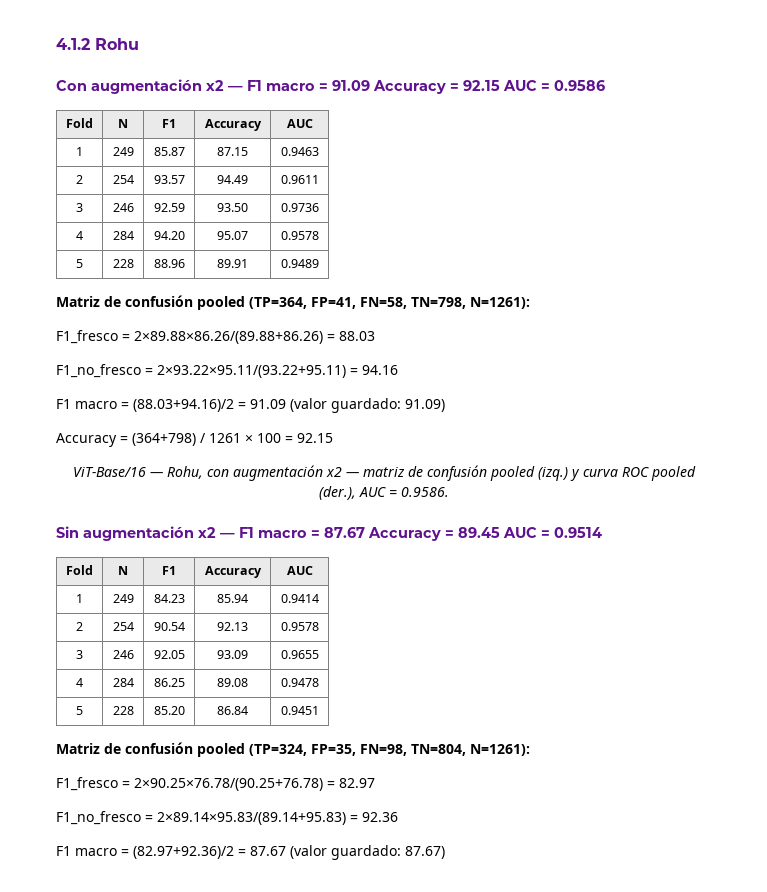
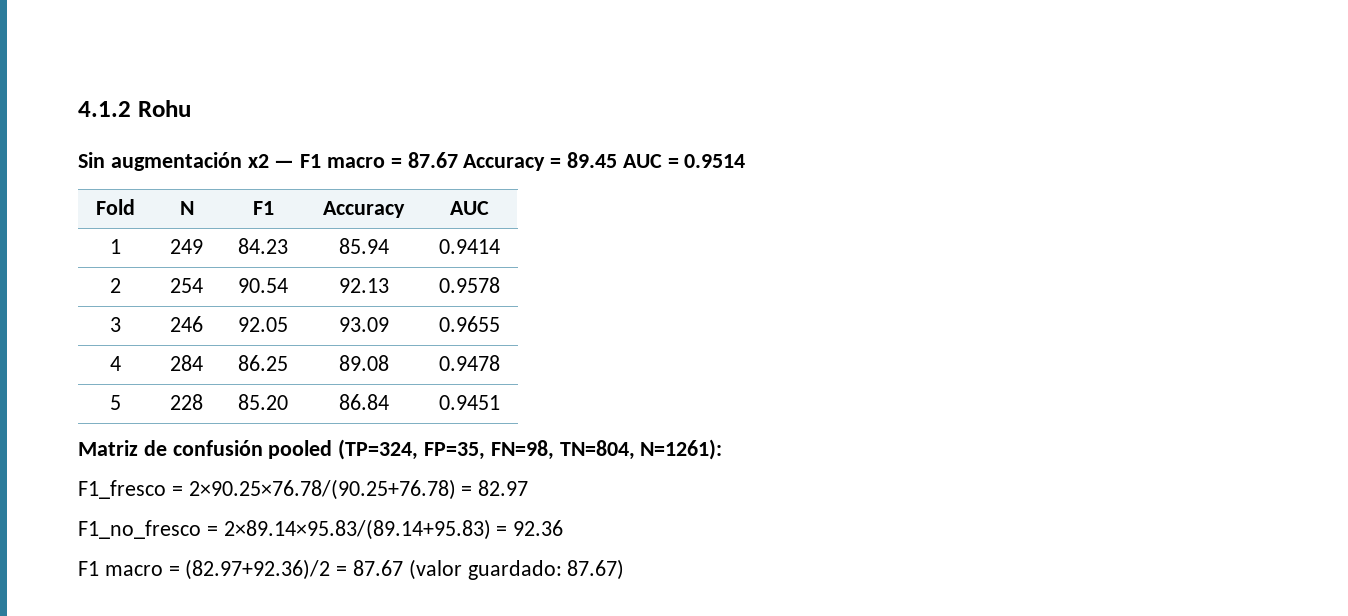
- Con augmentación x2 — F1 macro = 91.09 Accuracy = 92.15 AUC = 0.9586
- Fold | N | F1 | Accuracy | AUC
- 1 | 249 | 85.87 | 87.15 | 0.9463
- 2 | 254 | 93.57 | 94.49 | 0.9611
- 3 | 246 | 92.59 | 93.50 | 0.9736
- 4 | 284 | 94.20 | 95.07 | 0.9578
- 5 | 228 | 88.96 | 89.91 | 0.9489
- Matriz de confusión pooled (TP=364, FP=41, FN=58, TN=798, N=1261):
- F1_fresco = 2×89.88×86.26/(89.88+86.26) = 88.03
- F1_no_fresco = 2×93.22×95.11/(93.22+95.11) = 94.16
- F1 macro = (88.03+94.16)/2 = 91.09 (valor guardado: 91.09)
- Accuracy = (364+798) / 1261 × 100 = 92.15
- ViT-Base/16 — Rohu, con augmentación x2 — matriz de confusión pooled (izq.) y curva ROC pooled (der.), AUC = 0.9586.

